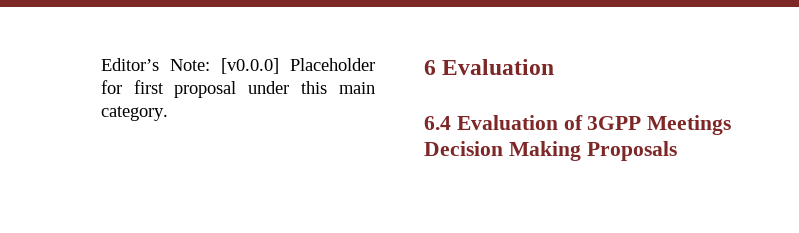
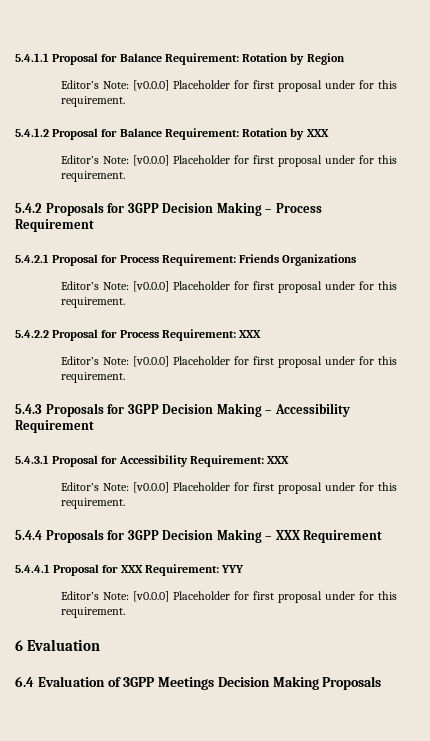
- Editor’s Note: [v0.0.0] Placeholder for first proposal under this main category.
+ 5.4.1.1 Proposal for Balance Requirement: Rotation by Region
+ Editor’s Note: [v0.0.0] Placeholder for first proposal under for this requirement.
+ 5.4.1.2 Proposal for Balance Requirement: Rotation by XXX
+ Editor’s Note: [v0.0.0] Placeholder for first proposal under for this requirement.
+ 5.4.2 Proposals for 3GPP Decision Making – Process Requirement
+ 5.4.2.1 Proposal for Process Requirement: Friends Organizations
+ Editor’s Note: [v0.0.0] Placeholder for first proposal under for this requirement.
+ 5.4.2.2 Proposal for Process Requirement: XXX
+ Editor’s Note: [v0.0.0] Placeholder for first proposal under for this requirement.
+ 5.4.3 Proposals for 3GPP Decision Making – Accessibility Requirement
+ 5.4.3.1 Proposal for Accessibility Requirement: XXX
+ Editor’s Note: [v0.0.0] Placeholder for first proposal under for this requirement.
+ 5.4.4 Proposals for 3GPP Decision Making – XXX Requirement
+ 5.4.4.1 Proposal for XXX Requirement: YYY
+ Editor’s Note: [v0.0.0] Placeholder for first proposal under for this requirement.

